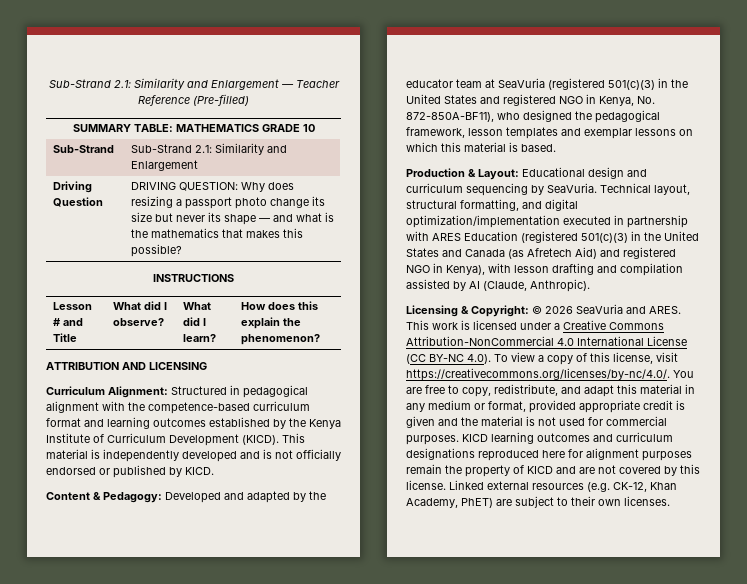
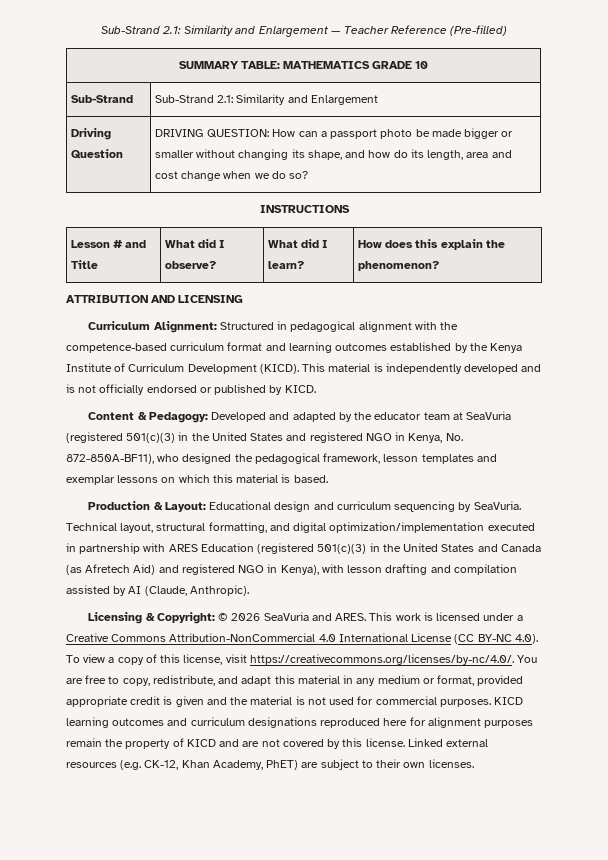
- Driving Question | DRIVING QUESTION: Why does resizing a passport photo change its size but never its shape — and what is the mathematics that makes this possible?
+ Driving Question | DRIVING QUESTION: How can a passport photo be made bigger or smaller without changing its shape, and how do its length, area and cost change when we do so?

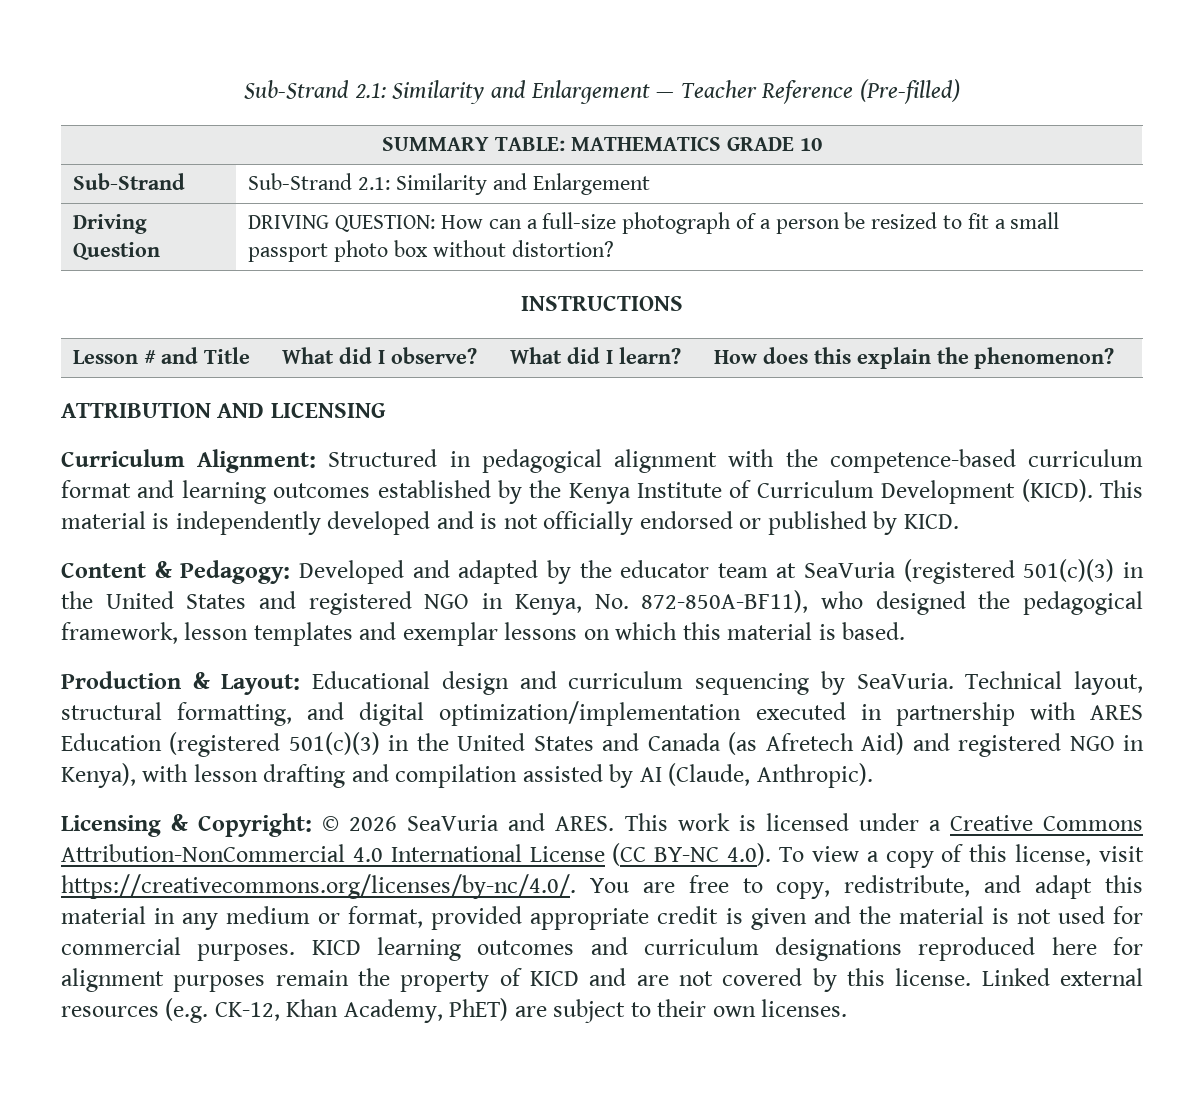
- Driving Question | DRIVING QUESTION: How can a passport photo be made bigger or smaller without changing its shape, and how do its length, area and cost change when we do so?
+ Driving Question | DRIVING QUESTION: How can a full-size photograph of a person be resized to fit a small passport photo box without distortion?

